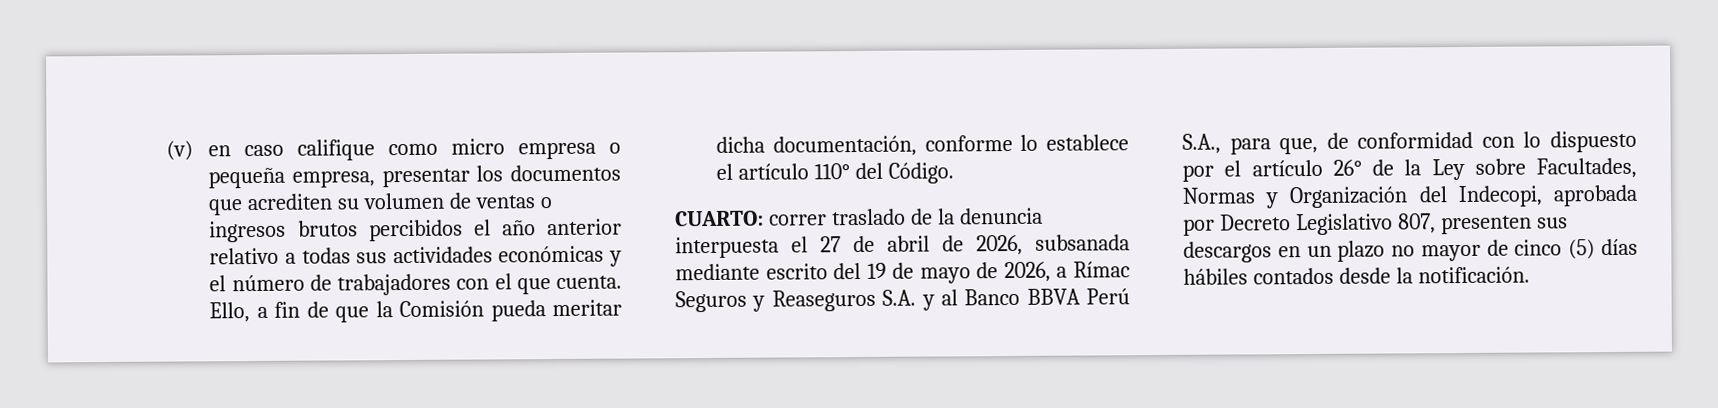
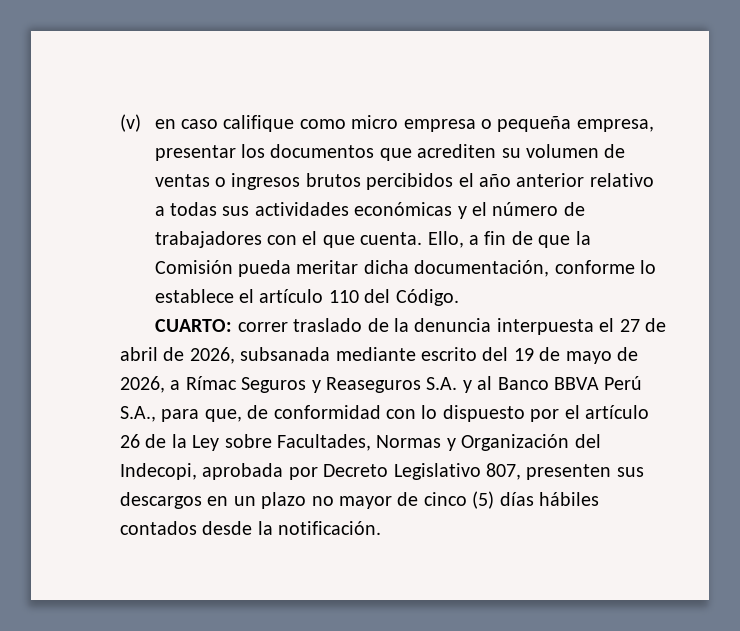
- Ello, a fin de que la Comisión pueda meritar dicha documentación, conforme lo establece el artículo 110° del Código.
+ Ello, a fin de que la Comisión pueda meritar dicha documentación, conforme lo establece el artículo 110 del Código.
- correr traslado de la denuncia interpuesta el 27 de abril de 2026, subsanada mediante escrito del 19 de mayo de 2026, a Rímac Seguros y Reaseguros S.A. y al Banco BBVA Perú S.A., para que, de conformidad con lo dispuesto por el artículo 26° de la Ley sobre Facultades, Normas y Organización del Indecopi, aprobada por Decreto Legislativo 807, presenten sus descargos en un plazo no mayor de cinco (5) días hábiles contados desde la notificación.
+ correr traslado de la denuncia interpuesta el 27 de abril de 2026, subsanada mediante escrito del 19 de mayo de 2026, a Rímac Seguros y Reaseguros S.A. y al Banco BBVA Perú S.A., para que, de conformidad con lo dispuesto por el artículo 26 de la Ley sobre Facultades, Normas y Organización del Indecopi, aprobada por Decreto Legislativo 807, presenten sus descargos en un plazo no mayor de cinco (5) días hábiles contados desde la notificación.

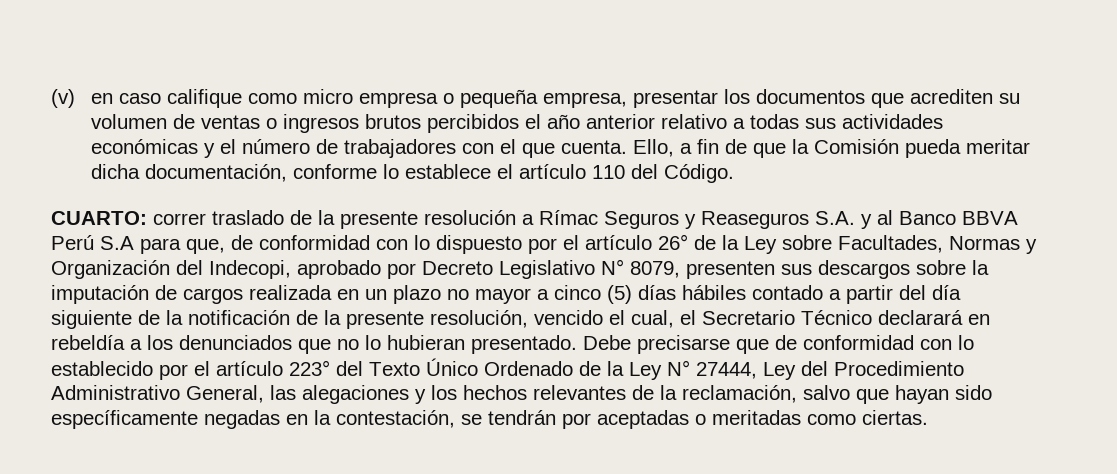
- CUARTO: correr traslado de la denuncia interpuesta el 27 de abril de 2026, subsanada mediante escrito del 19 de mayo de 2026, a Rímac Seguros y Reaseguros S.A. y al Banco BBVA Perú S.A., para que, de conformidad con lo dispuesto por el artículo 26 de la Ley sobre Facultades, Normas y Organización del Indecopi, aprobada por Decreto Legislativo 807, presenten sus descargos en un plazo no mayor de cinco (5) días hábiles contados desde la notificación.
+ CUARTO: correr traslado de la presente resolución a Rímac Seguros y Reaseguros S.A. y al Banco BBVA Perú S.A para que, de conformidad con lo dispuesto por el artículo 26° de la Ley sobre Facultades, Normas y Organización del Indecopi, aprobado por Decreto Legislativo N° 8079, presenten sus descargos sobre la imputación de cargos realizada en un plazo no mayor a cinco (5) días hábiles contado a partir del día siguiente de la notificación de la presente resolución, vencido el cual, el Secretario Técnico declarará en rebeldía a los denunciados que no lo hubieran presentado. Debe precisarse que de conformidad con lo establecido por el artículo 223° del Texto Único Ordenado de la Ley N° 27444, Ley del Procedimiento Administrativo General, las alegaciones y los hechos relevantes de la reclamación, salvo que hayan sido específicamente negadas en la contestación, se tendrán por aceptadas o meritadas como ciertas.

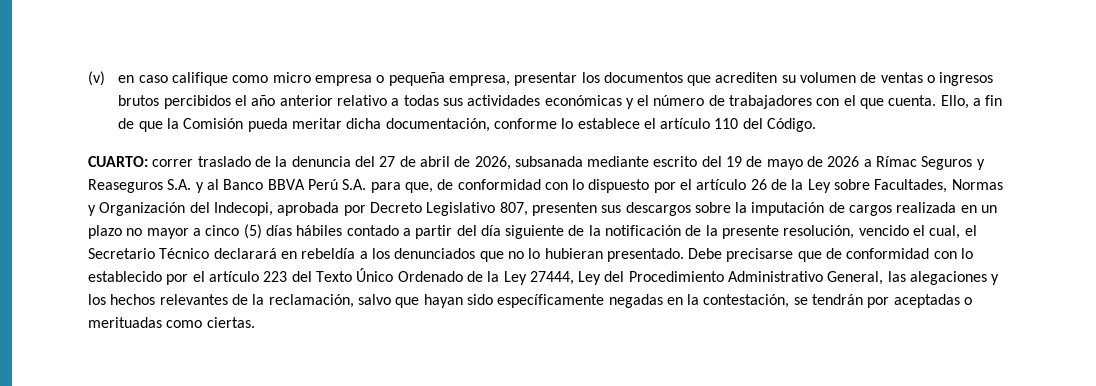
- correr traslado de la presente resolución a Rímac Seguros y Reaseguros S.A. y al Banco BBVA Perú S.A para que, de conformidad con lo dispuesto por el artículo 26° de la Ley sobre Facultades, Normas y Organización del Indecopi, aprobado por Decreto Legislativo N° 8079, presenten sus descargos sobre la imputación de cargos realizada en un plazo no mayor a cinco (5) días hábiles contado a partir del día siguiente de la notificación de la presente resolución, vencido el cual, el Secretario Técnico declarará en rebeldía a los denunciados que no lo hubieran presentado.
+ correr traslado de la denuncia del 27 de abril de 2026, subsanada mediante escrito del 19 de mayo de 2026 a Rímac Seguros y Reaseguros S.A. y al Banco BBVA Perú S.A. para que, de conformidad con lo dispuesto por el artículo 26 de la Ley sobre Facultades, Normas y Organización del Indecopi, aprobada por Decreto Legislativo 807, presenten sus descargos sobre la imputación de cargos realizada en un plazo no mayor a cinco (5) días hábiles contado a partir del día siguiente de la notificación de la presente resolución, vencido el cual, el Secretario Técnico declarará en rebeldía a los denunciados que no lo hubieran presentado.
- Debe precisarse que de conformidad con lo establecido por el artículo 223° del Texto Único Ordenado de la Ley N° 27444, Ley del Procedimiento Administrativo General, las alegaciones y los hechos relevantes de la reclamación, salvo que hayan sido específicamente negadas en la contestación, se tendrán por aceptadas o meritadas como ciertas.
+ Debe precisarse que de conformidad con lo establecido por el artículo 223 del Texto Único Ordenado de la Ley 27444, Ley del Procedimiento Administrativo General, las alegaciones y los hechos relevantes de la reclamación, salvo que hayan sido específicamente negadas en la contestación, se tendrán por aceptadas o merituadas como ciertas.

